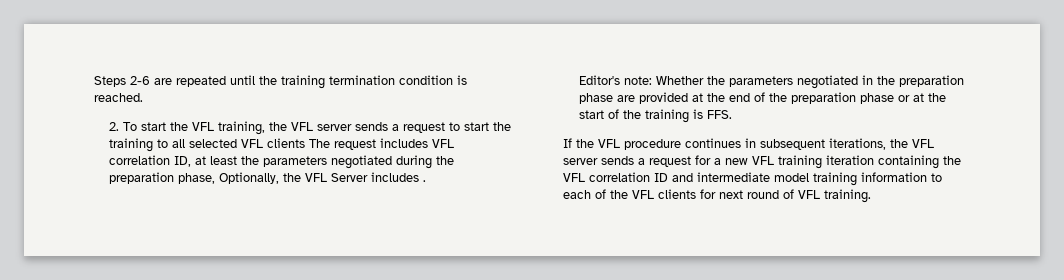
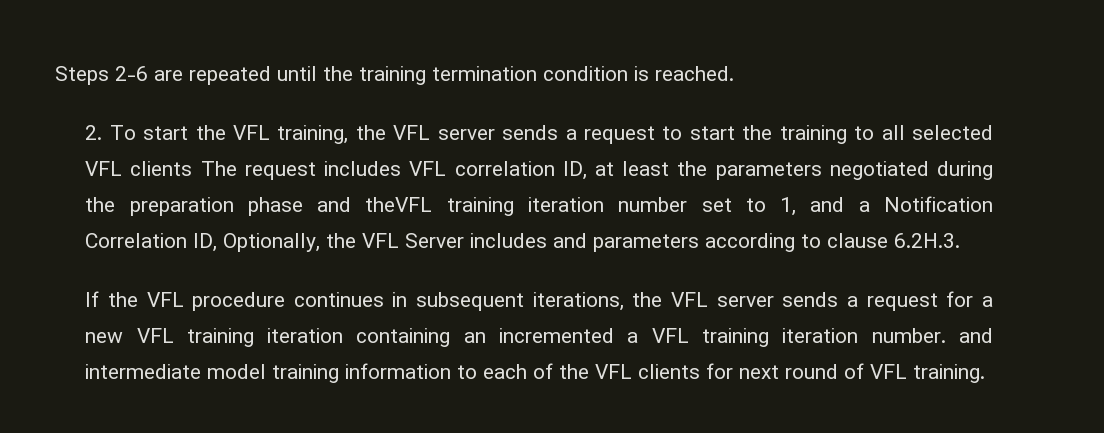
- 2. To start the VFL training, the VFL server sends a request to start the training to all selected VFL clients The request includes VFL correlation ID, at least the parameters negotiated during the preparation phase, Optionally, the VFL Server includes .
- Editor's note: Whether the parameters negotiated in the preparation phase are provided at the end of the preparation phase or at the start of the training is FFS.
+ 2. To start the VFL training, the VFL server sends a request to start the training to all selected VFL clients The request includes VFL correlation ID, at least the parameters negotiated during the preparation phase and theVFL training iteration number set to 1, and a Notification Correlation ID, Optionally, the VFL Server includes and parameters according to clause 6.2H.3.
- If the VFL procedure continues in subsequent iterations, the VFL server sends a request for a new VFL training iteration containing the VFL correlation ID and intermediate model training information to each of the VFL clients for next round of VFL training.
+ If the VFL procedure continues in subsequent iterations, the VFL server sends a request for a new VFL training iteration containing an incremented a VFL training iteration number. and intermediate model training information to each of the VFL clients for next round of VFL training.

